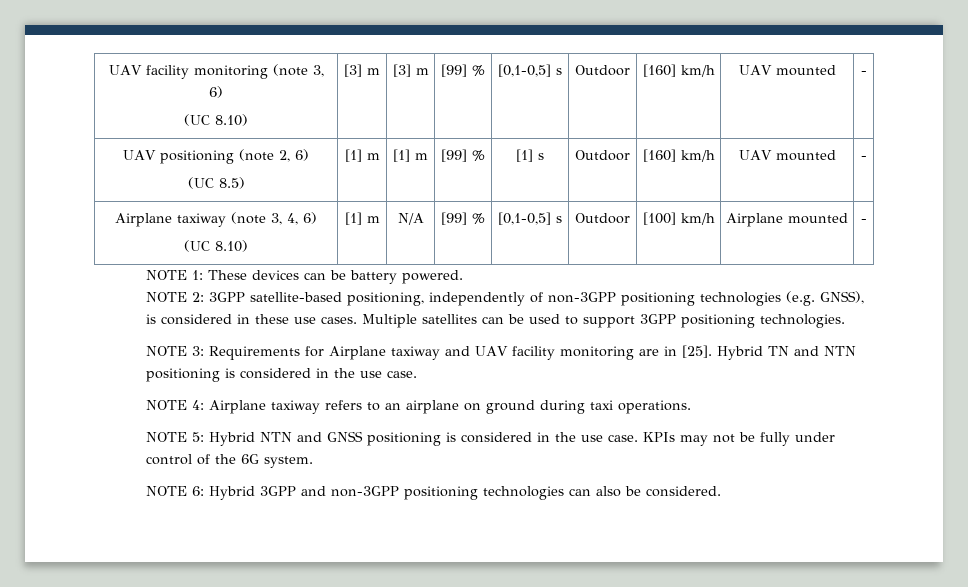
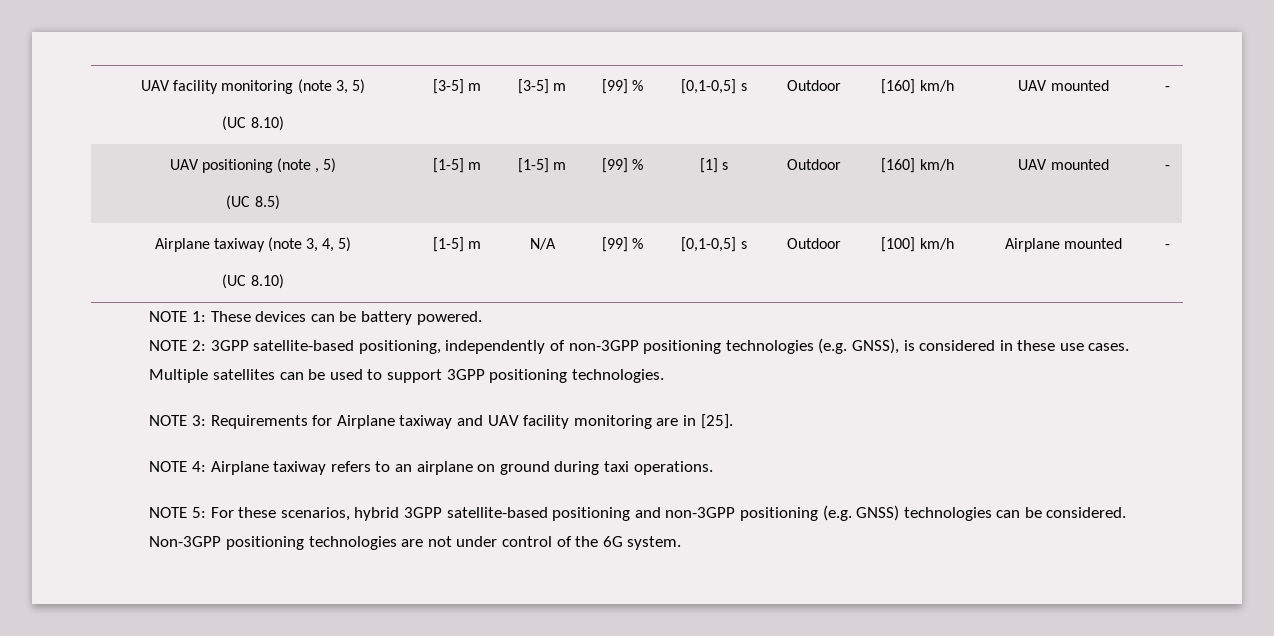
- UAV facility monitoring (note 3, 6)
- (UC 8.10) | [3] m | [3] m | [99] % | [0,1-0,5] s | Outdoor | [160] km/h | UAV mounted | -
+ UAV facility monitoring (note 3, 5)
+ (UC 8.10) | [3-5] m | [3-5] m | [99] % | [0,1-0,5] s | Outdoor | [160] km/h | UAV mounted | -
- UAV positioning (note 2, 6)
- (UC 8.5) | [1] m | [1] m | [99] % | [1] s | Outdoor | [160] km/h | UAV mounted | -
+ UAV positioning (note , 5)
+ (UC 8.5) | [1-5] m | [1-5] m | [99] % | [1] s | Outdoor | [160] km/h | UAV mounted | -
- Airplane taxiway (note 3, 4, 6)
- (UC 8.10) | [1] m | N/A | [99] % | [0,1-0,5] s | Outdoor | [100] km/h | Airplane mounted | -
+ Airplane taxiway (note 3, 4, 5)
+ (UC 8.10) | [1-5] m | N/A | [99] % | [0,1-0,5] s | Outdoor | [100] km/h | Airplane mounted | -
- Hybrid TN and NTN positioning is considered in the use case.
- NOTE 5: Hybrid NTN and GNSS positioning is considered in the use case. KPIs may not be fully under control of the 6G system.
+ NOTE 5: For these scenarios, hybrid 3GPP satellite-based positioning and non-3GPP positioning (e.g. GNSS) technologies can be considered. Non-3GPP positioning technologies are not under control of the 6G system.
- NOTE 6: Hybrid 3GPP and non-3GPP positioning technologies can also be considered.

